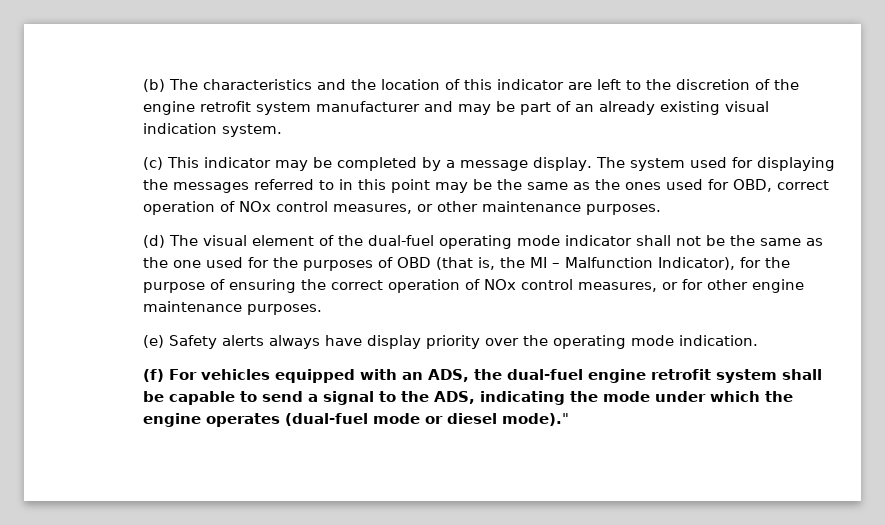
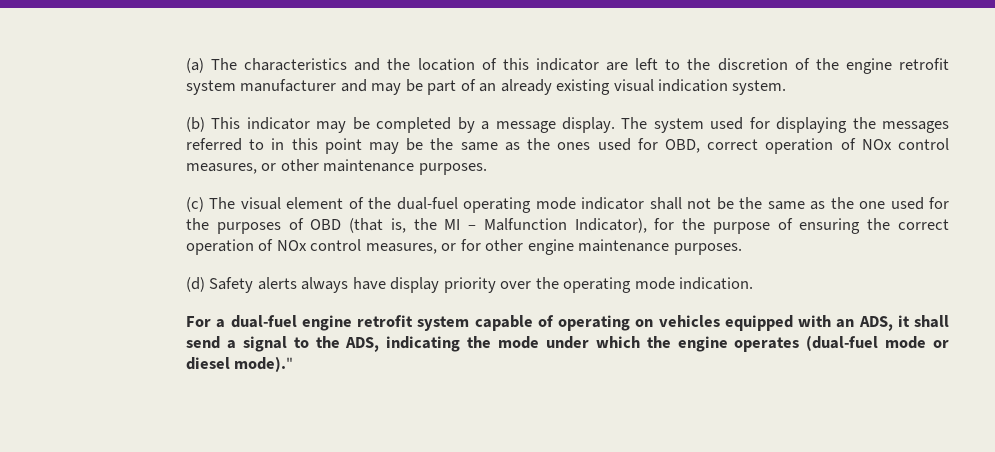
- (b) The characteristics and the location of this indicator are left to the discretion of the engine retrofit system manufacturer and may be part of an already existing visual indication system.
+ (a) The characteristics and the location of this indicator are left to the discretion of the engine retrofit system manufacturer and may be part of an already existing visual indication system.
- (c) This indicator may be completed by a message display.
+ (b) This indicator may be completed by a message display.
- (d) The visual element of the dual-fuel operating mode indicator shall not be the same as the one used for the purposes of OBD (that is, the MI – Malfunction Indicator), for the purpose of ensuring the correct operation of NOx control measures, or for other engine maintenance purposes.
+ (c) The visual element of the dual-fuel operating mode indicator shall not be the same as the one used for the purposes of OBD (that is, the MI – Malfunction Indicator), for the purpose of ensuring the correct operation of NOx control measures, or for other engine maintenance purposes.
- (e) Safety alerts always have display priority over the operating mode indication.
+ (d) Safety alerts always have display priority over the operating mode indication.
- (f) For vehicles equipped with an ADS, the dual-fuel engine retrofit system shall be capable to send a signal to the ADS, indicating the mode under which the engine operates (dual-fuel mode or diesel mode)."
+ For a dual-fuel engine retrofit system capable of operating on vehicles equipped with an ADS, it shall send a signal to the ADS, indicating the mode under which the engine operates (dual-fuel mode or diesel mode)."

